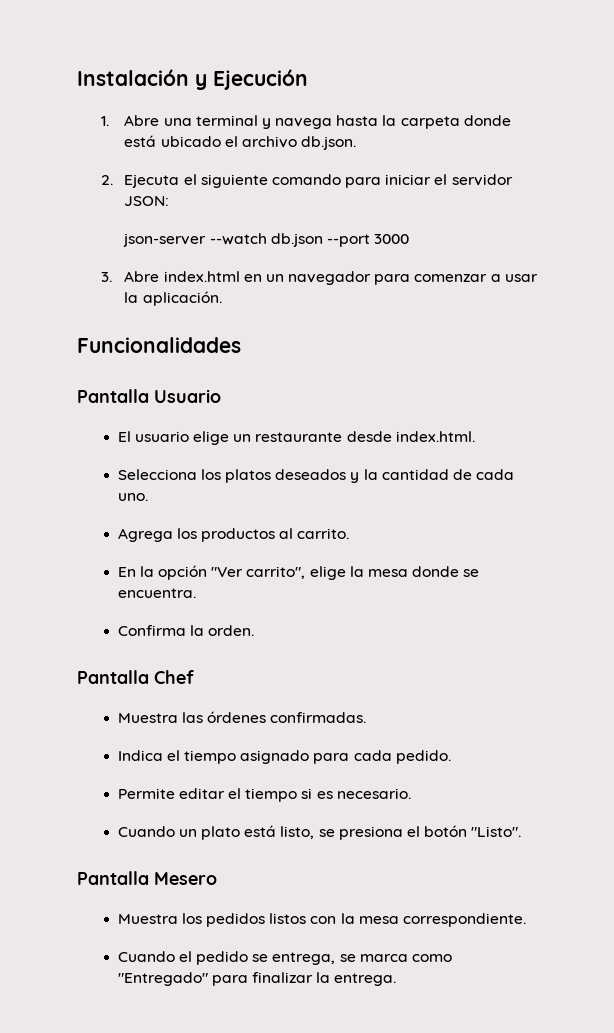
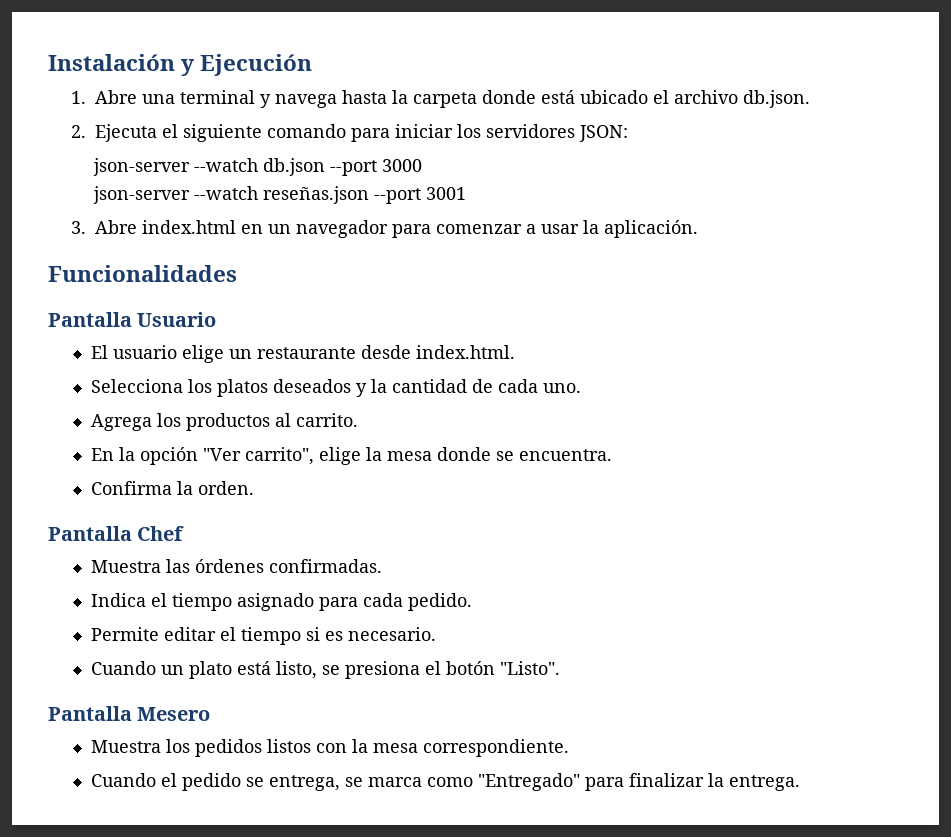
- 2. Ejecuta el siguiente comando para iniciar el servidor JSON:
+ 2. Ejecuta el siguiente comando para iniciar los servidores JSON:
+ json-server --watch reseñas.json --port 3001

